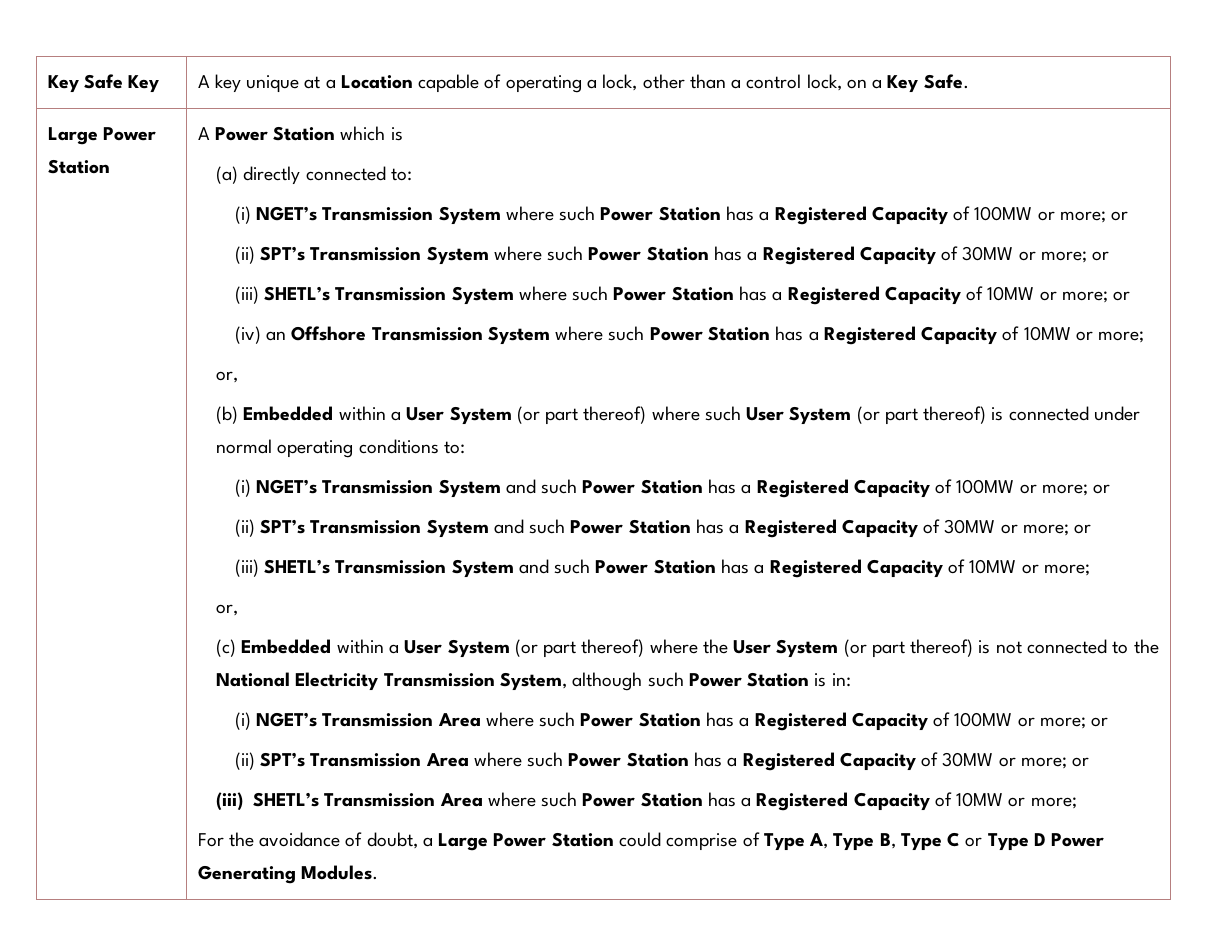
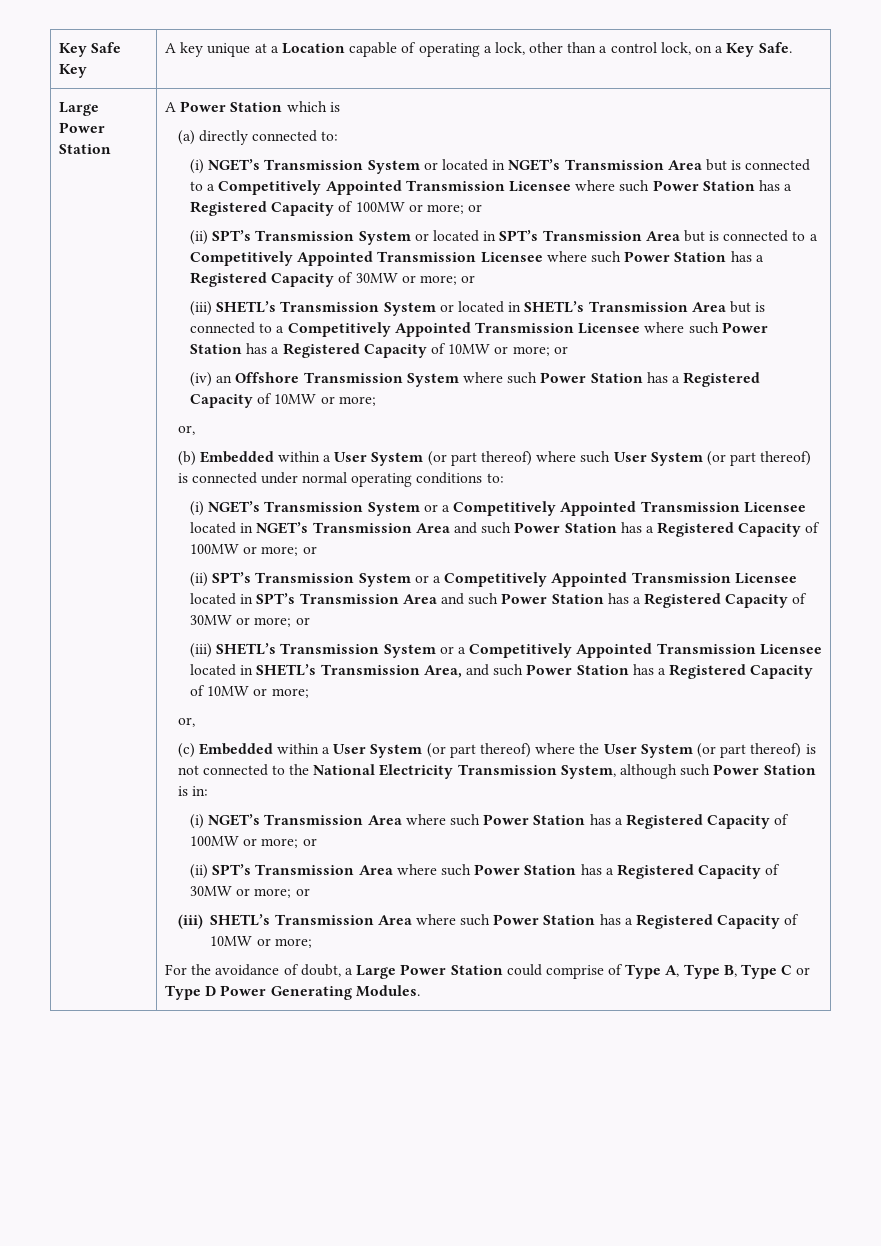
- (i) NGET’s Transmission System where such Power Station has a Registered Capacity of 100MW or more; or
+ (i) NGET’s Transmission System or located in NGET’s Transmission Area but is connected to a Competitively Appointed Transmission Licensee where such Power Station has a Registered Capacity of 100MW or more; or
- (ii) SPT’s Transmission System where such Power Station has a Registered Capacity of 30MW or more; or
+ (ii) SPT’s Transmission System or located in SPT’s Transmission Area but is connected to a Competitively Appointed Transmission Licensee where such Power Station has a Registered Capacity of 30MW or more; or
- (iii) SHETL’s Transmission System where such Power Station has a Registered Capacity of 10MW or more; or
+ (iii) SHETL’s Transmission System or located in SHETL’s Transmission Area but is connected to a Competitively Appointed Transmission Licensee where such Power Station has a Registered Capacity of 10MW or more; or
- (i) NGET’s Transmission System and such Power Station has a Registered Capacity of 100MW or more; or
+ (i) NGET’s Transmission System or a Competitively Appointed Transmission Licensee located in NGET’s Transmission Area and such Power Station has a Registered Capacity of 100MW or more; or
- (ii) SPT’s Transmission System and such Power Station has a Registered Capacity of 30MW or more; or
+ (ii) SPT’s Transmission System or a Competitively Appointed Transmission Licensee located in SPT’s Transmission Area and such Power Station has a Registered Capacity of 30MW or more; or
- (iii) SHETL’s Transmission System and such Power Station has a Registered Capacity of 10MW or more;
+ (iii) SHETL’s Transmission System or a Competitively Appointed Transmission Licensee located in SHETL’s Transmission Area, and such Power Station has a Registered Capacity of 10MW or more;

